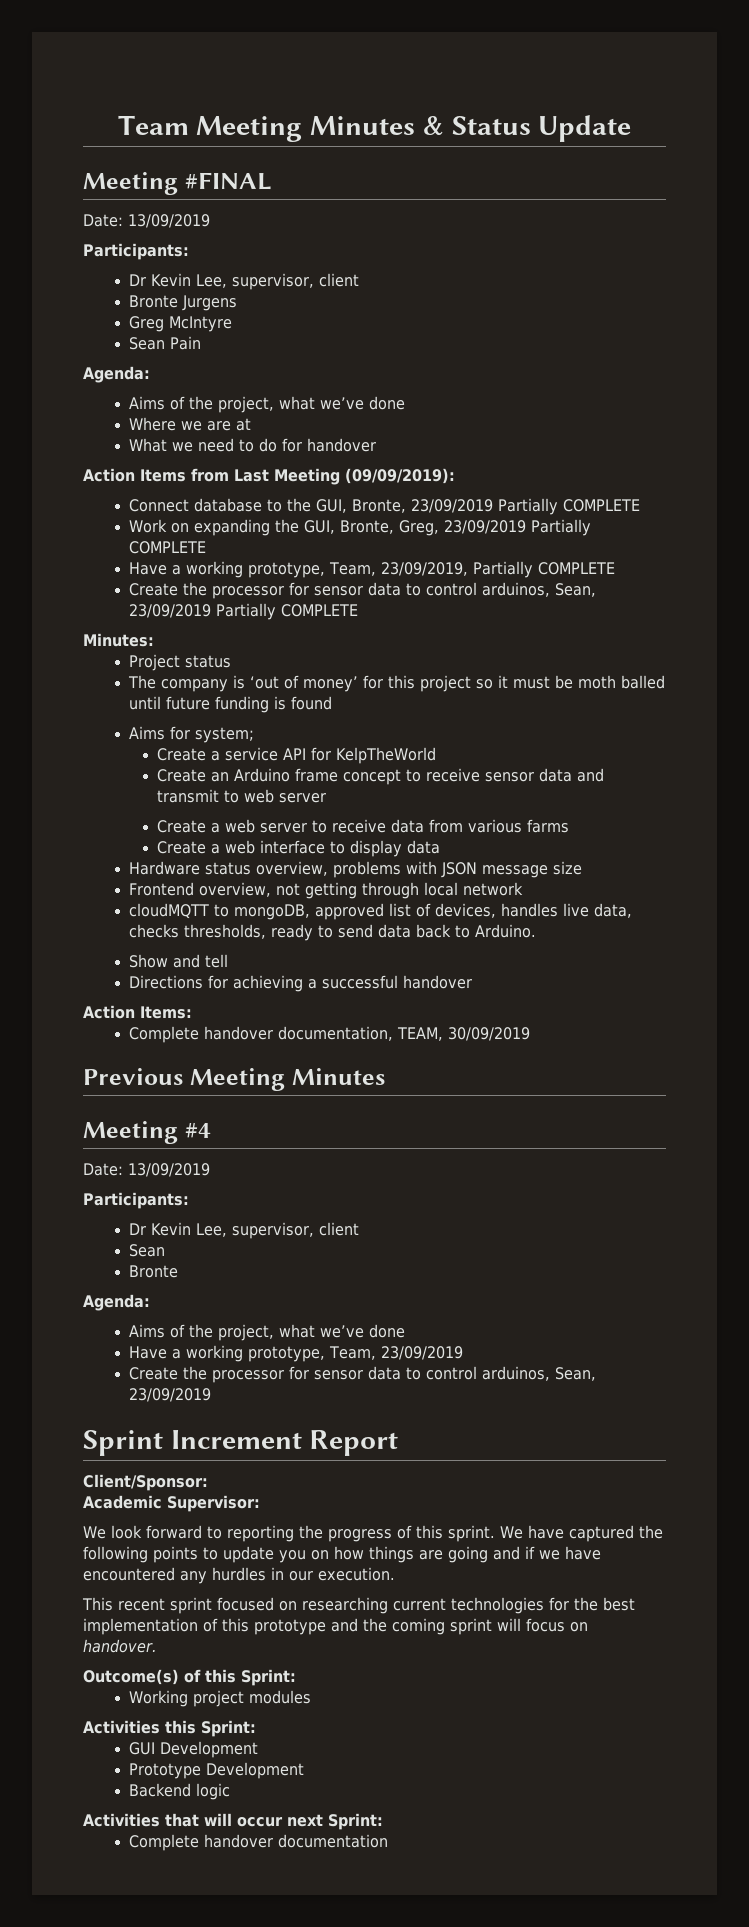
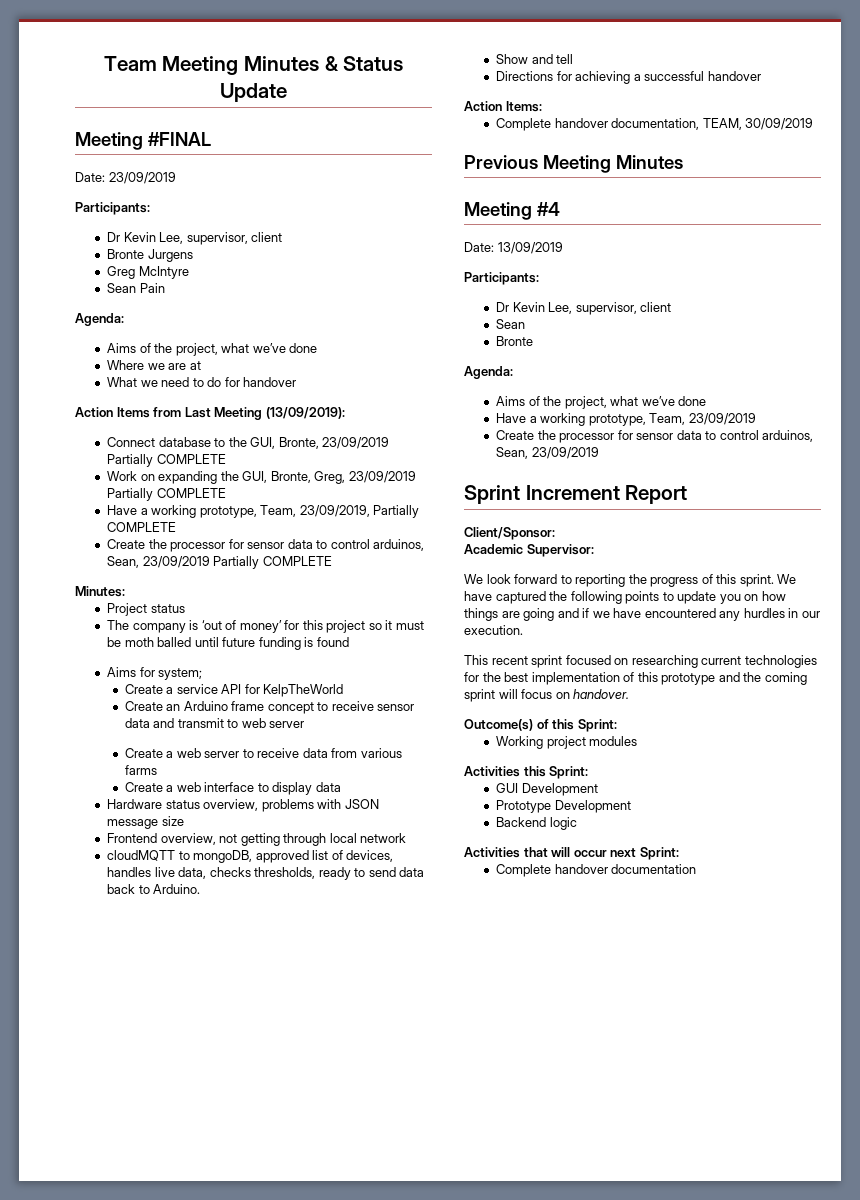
  Meeting #FINAL
- Date: 13/09/2019
+ Date: 23/09/2019
- Action Items from Last Meeting (09/09/2019):
+ Action Items from Last Meeting (13/09/2019):

